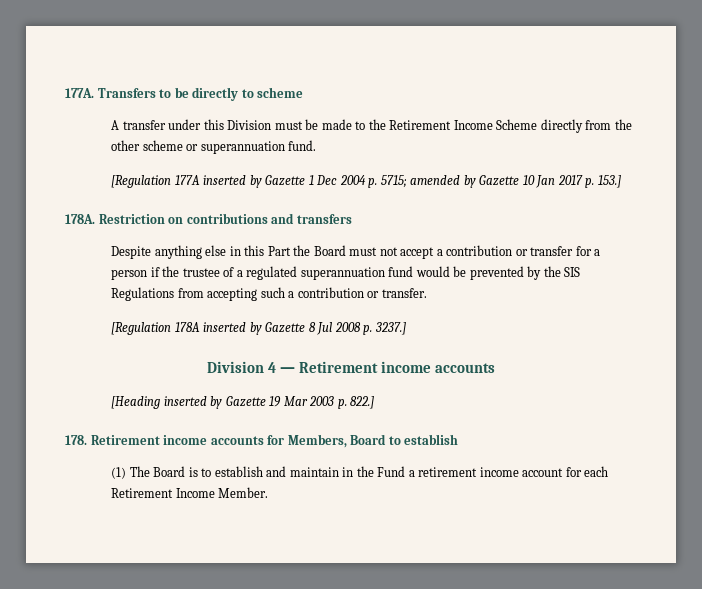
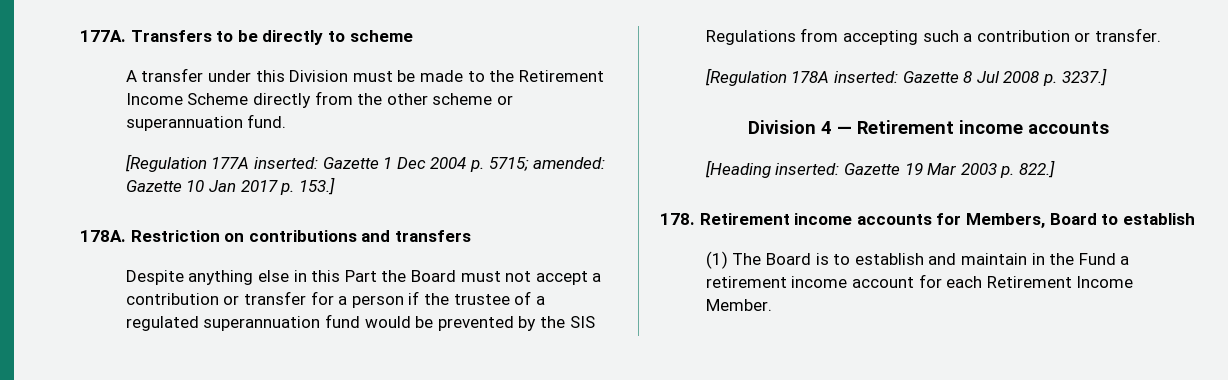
- [Regulation 177A inserted by Gazette 1 Dec 2004 p. 5715; amended by Gazette 10 Jan 2017 p. 153.]
+ [Regulation 177A inserted: Gazette 1 Dec 2004 p. 5715; amended: Gazette 10 Jan 2017 p. 153.]
- [Regulation 178A inserted by Gazette 8 Jul 2008 p. 3237.]
+ [Regulation 178A inserted: Gazette 8 Jul 2008 p. 3237.]
- [Heading inserted by Gazette 19 Mar 2003 p. 822.]
+ [Heading inserted: Gazette 19 Mar 2003 p. 822.]

